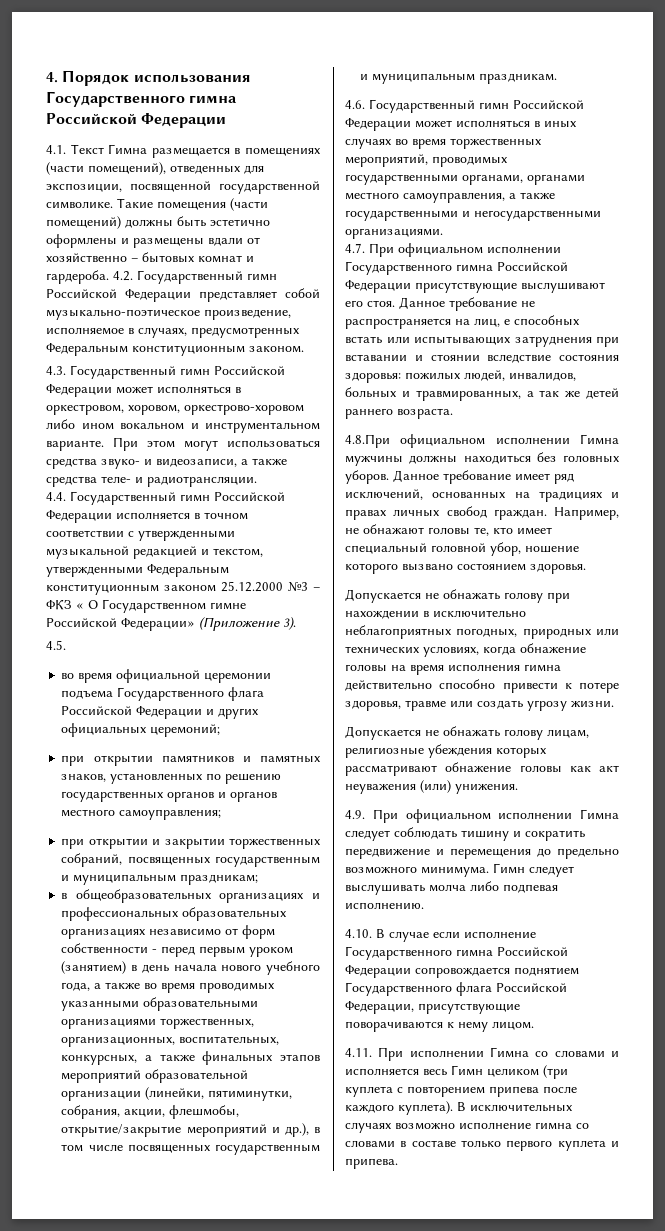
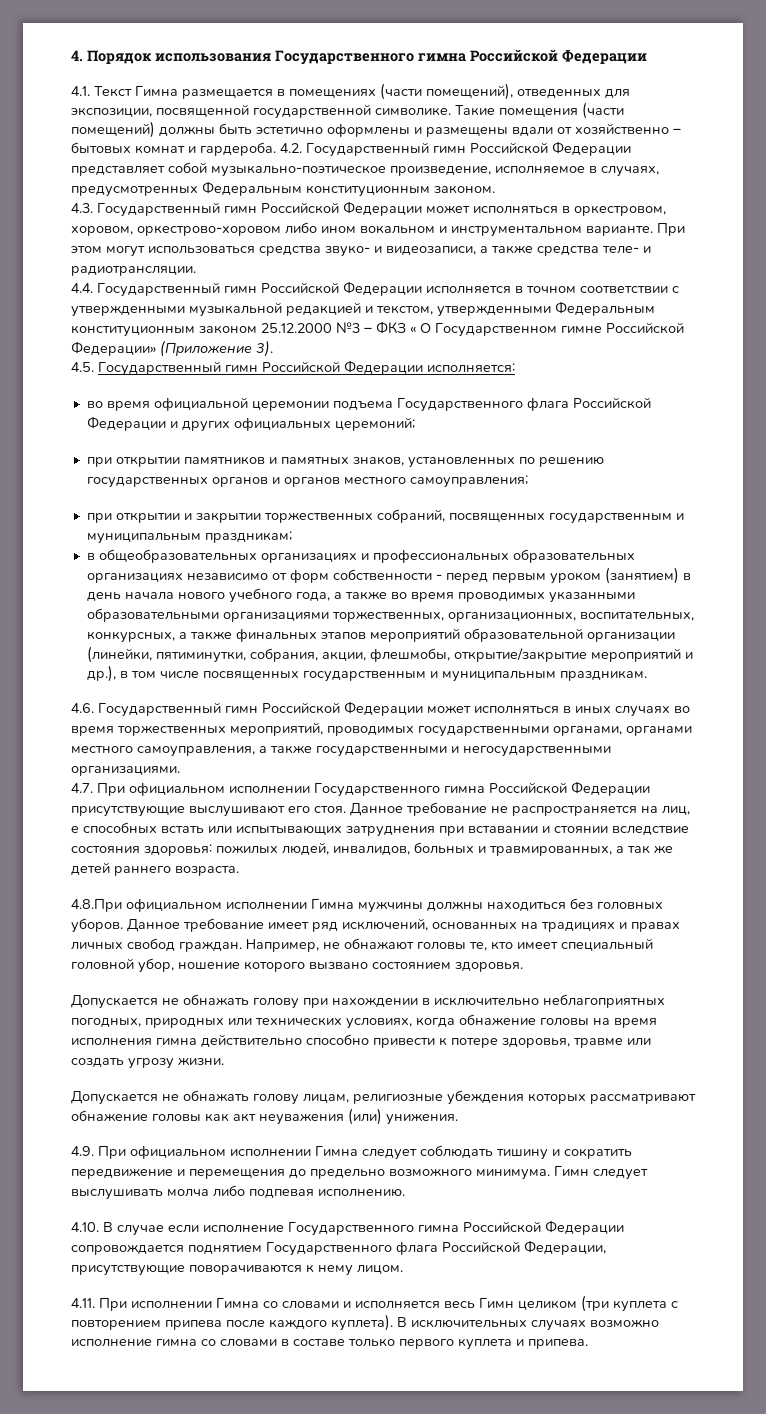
- 4.5.
+ 4.5. Государственный гимн Российской Федерации исполняется:

